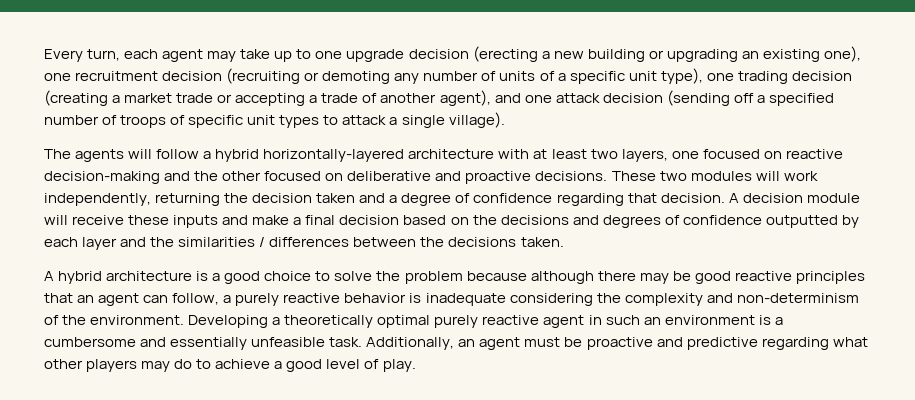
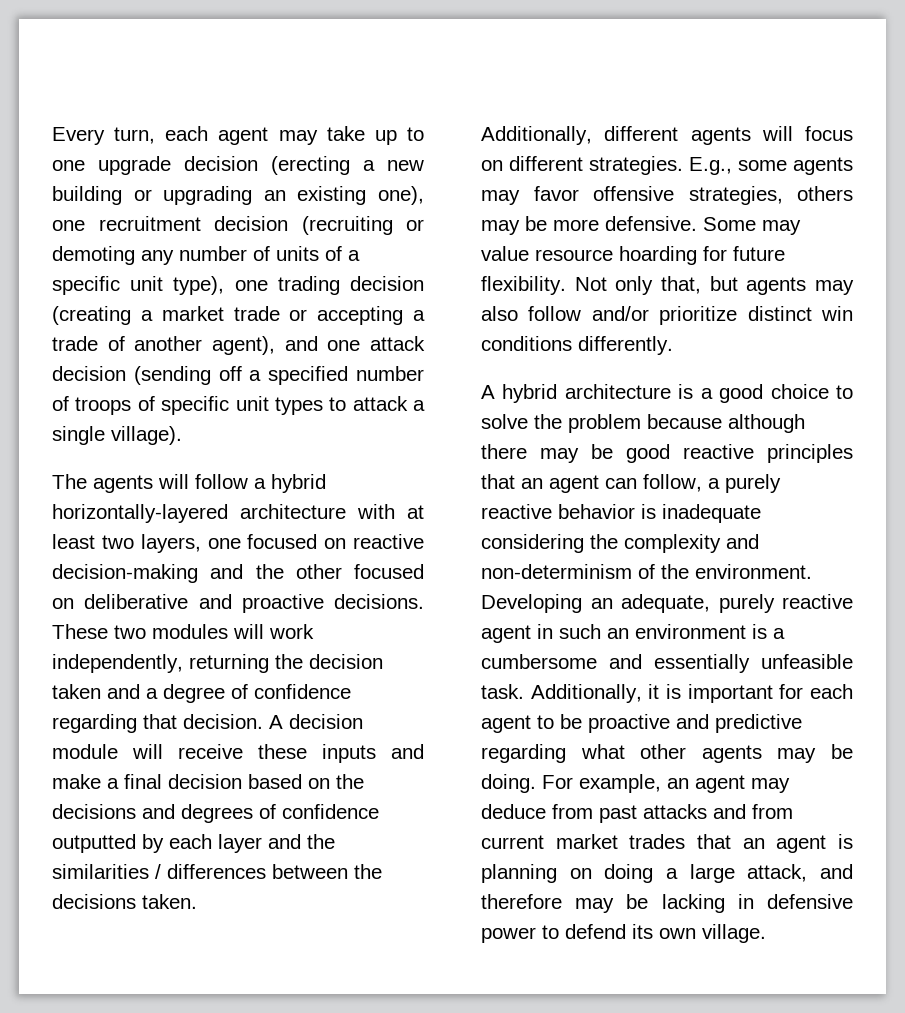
+ Additionally, different agents will focus on different strategies. E.g., some agents may favor offensive strategies, others may be more defensive. Some may value resource hoarding for future flexibility. Not only that, but agents may also follow and/or prioritize distinct win conditions differently.
- Developing a theoretically optimal purely reactive agent in such an environment is a cumbersome and essentially unfeasible task.
+ Developing an adequate, purely reactive agent in such an environment is a cumbersome and essentially unfeasible task.
- Additionally, an agent must be proactive and predictive regarding what other players may do to achieve a good level of play.
+ Additionally, it is important for each agent to be proactive and predictive regarding what other agents may be doing. For example, an agent may deduce from past attacks and from current market trades that an agent is planning on doing a large attack, and therefore may be lacking in defensive power to defend its own village.

